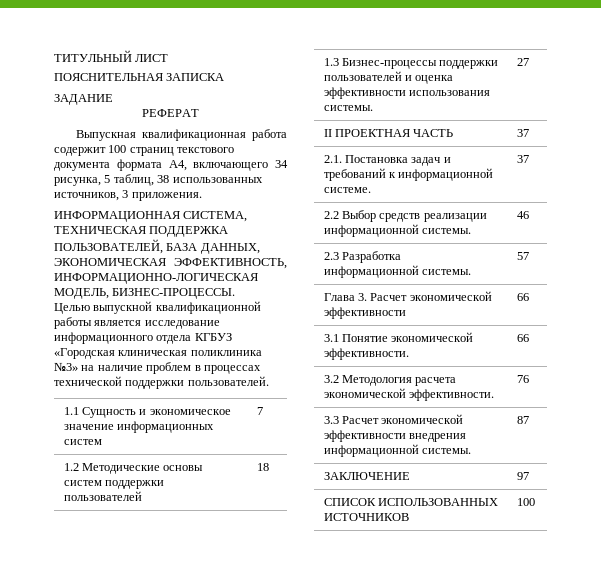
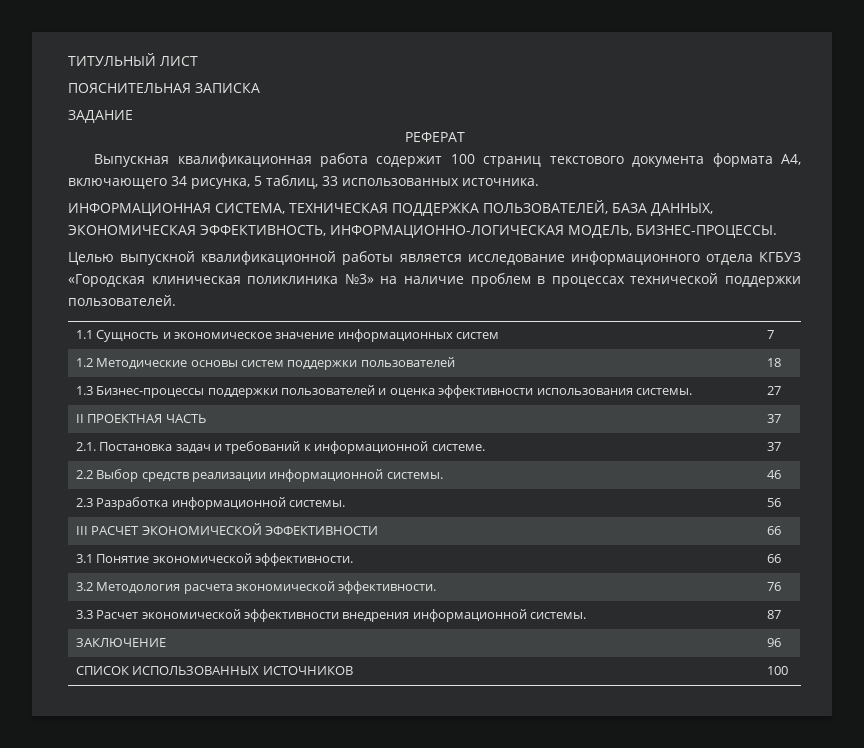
- Выпускная квалификационная работа содержит 100 страниц текстового документа формата А4, включающего 34 рисунка, 5 таблиц, 38 использованных источников, 3 приложения.
+ Выпускная квалификационная работа содержит 100 страниц текстового документа формата А4, включающего 34 рисунка, 5 таблиц, 33 использованных источника.
- 2.3 Разработка информационной системы. | 57
- Глава 3. Расчет экономической эффективности | 66
+ 2.3 Разработка информационной системы. | 56
+ III РАСЧЕТ ЭКОНОМИЧЕСКОЙ ЭФФЕКТИВНОСТИ | 66
- ЗАКЛЮЧЕНИЕ | 97
+ ЗАКЛЮЧЕНИЕ | 96

